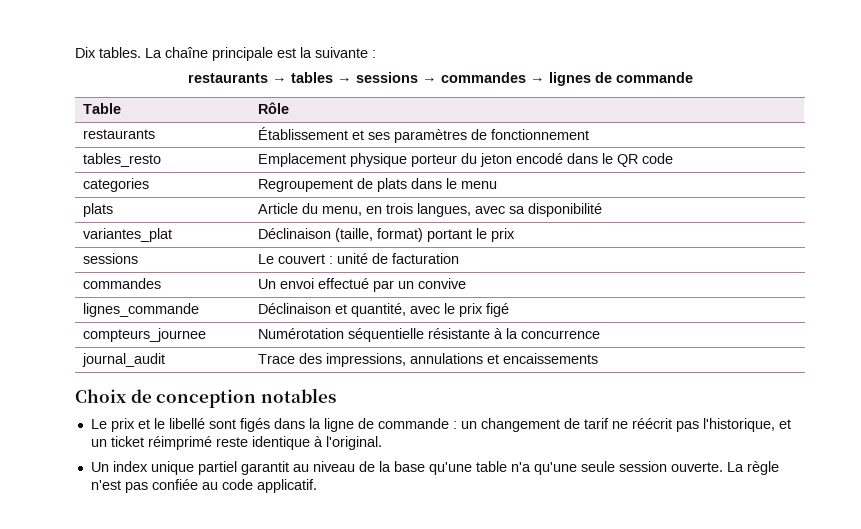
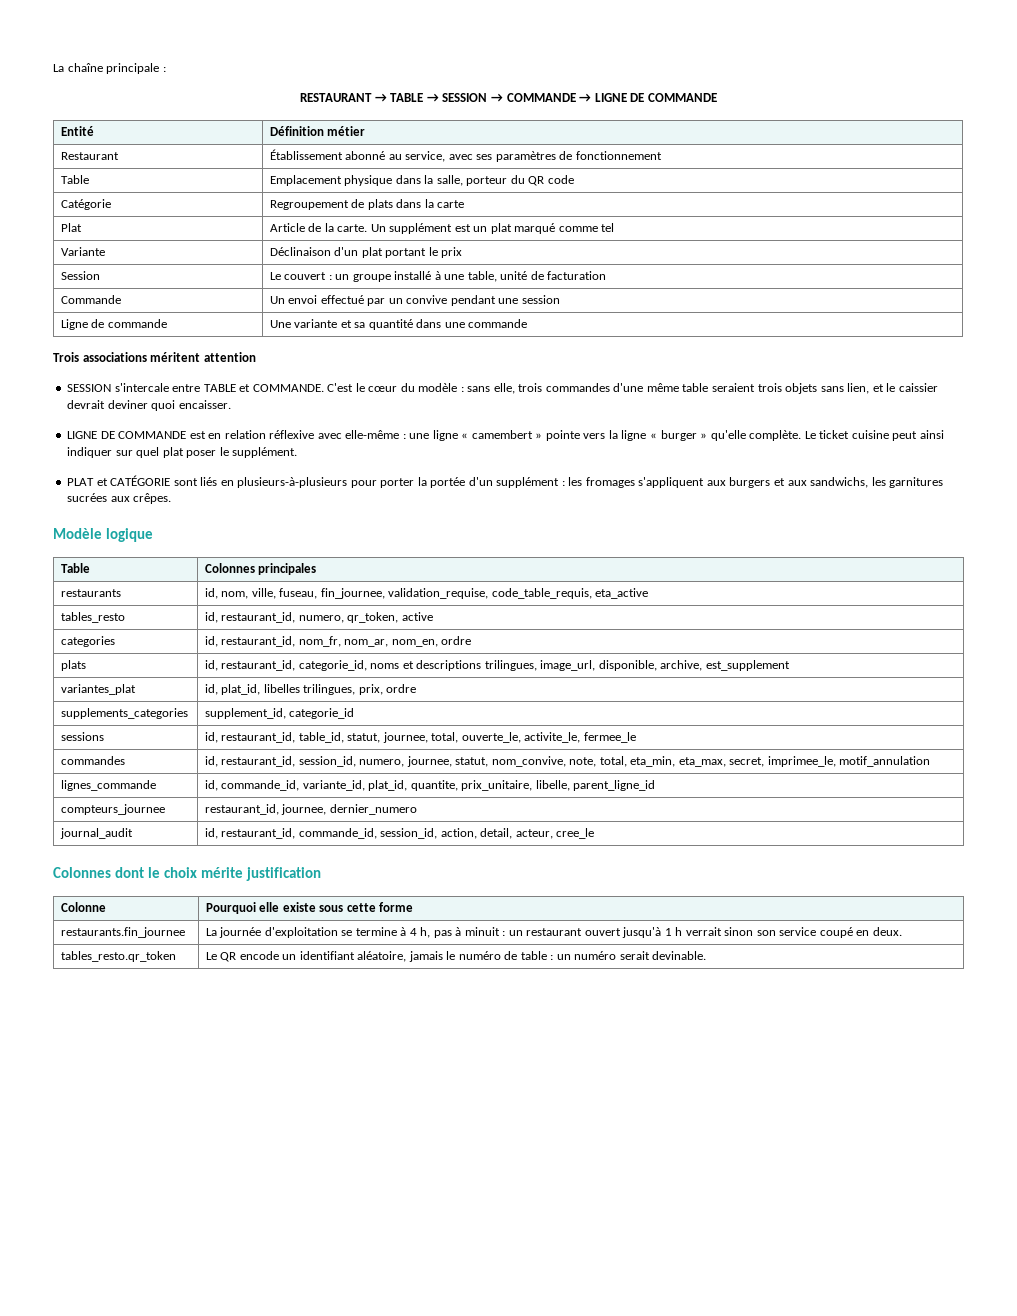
- Dix tables. La chaîne principale est la suivante :
- restaurants → tables → sessions → commandes → lignes de commande
- Table | Rôle
- restaurants | Établissement et ses paramètres de fonctionnement
+ La chaîne principale :
+ RESTAURANT → TABLE → SESSION → COMMANDE → LIGNE DE COMMANDE
+ Entité | Définition métier
+ Restaurant | Établissement abonné au service, avec ses paramètres de fonctionnement
- tables_resto | Emplacement physique porteur du jeton encodé dans le QR code
+ Table | Emplacement physique dans la salle, porteur du QR code
- categories | Regroupement de plats dans le menu
- plats | Article du menu, en trois langues, avec sa disponibilité
- variantes_plat | Déclinaison (taille, format) portant le prix
+ Catégorie | Regroupement de plats dans la carte
+ Plat | Article de la carte. Un supplément est un plat marqué comme tel
+ Variante | Déclinaison d'un plat portant le prix
- sessions | Le couvert : unité de facturation
+ Session | Le couvert : un groupe installé à une table, unité de facturation
- commandes | Un envoi effectué par un convive
- lignes_commande | Déclinaison et quantité, avec le prix figé
- compteurs_journee | Numérotation séquentielle résistante à la concurrence
- journal_audit | Trace des impressions, annulations et encaissements
- Choix de conception notables
- Le prix et le libellé sont figés dans la ligne de commande : un changement de tarif ne réécrit pas l'historique, et un ticket réimprimé reste identique à l'original.
- Un index unique partiel garantit au niveau de la base qu'une table n'a qu'une seule session ouverte. La règle n'est pas confiée au code applicatif.
+ Commande | Un envoi effectué par un convive pendant une session
+ Ligne de commande | Une variante et sa quantité dans une commande
+ Trois associations méritent attention
+ SESSION s'intercale entre TABLE et COMMANDE. C'est le cœur du modèle : sans elle, trois commandes d'une même table seraient trois objets sans lien, et le caissier devrait deviner quoi encaisser.
+ LIGNE DE COMMANDE est en relation réflexive avec elle-même : une ligne « camembert » pointe vers la ligne « burger » qu'elle complète. Le ticket cuisine peut ainsi indiquer sur quel plat poser le supplément.
+ PLAT et CATÉGORIE sont liés en plusieurs-à-plusieurs pour porter la portée d'un supplément : les fromages s'appliquent aux burgers et aux sandwichs, les garnitures sucrées aux crêpes.
+ Modèle logique
+ Table | Colonnes principales
+ restaurants | id, nom, ville, fuseau, fin_journee, validation_requise, code_table_requis, eta_active
+ tables_resto | id, restaurant_id, numero, qr_token, active
+ categories | id, restaurant_id, nom_fr, nom_ar, nom_en, ordre
+ plats | id, restaurant_id, categorie_id, noms et descriptions trilingues, image_url, disponible, archive, est_supplement
+ variantes_plat | id, plat_id, libelles trilingues, prix, ordre
+ supplements_categories | supplement_id, categorie_id
+ sessions | id, restaurant_id, table_id, statut, journee, total, ouverte_le, activite_le, fermee_le
+ commandes | id, restaurant_id, session_id, numero, journee, statut, nom_convive, note, total, eta_min, eta_max, secret, imprimee_le, motif_annulation
+ lignes_commande | id, commande_id, variante_id, plat_id, quantite, prix_unitaire, libelle, parent_ligne_id
+ compteurs_journee | restaurant_id, journee, dernier_numero
+ journal_audit | id, restaurant_id, commande_id, session_id, action, detail, acteur, cree_le
+ Colonnes dont le choix mérite justification
+ Colonne | Pourquoi elle existe sous cette forme
+ restaurants.fin_journee | La journée d'exploitation se termine à 4 h, pas à minuit : un restaurant ouvert jusqu'à 1 h verrait sinon son service coupé en deux.
+ tables_resto.qr_token | Le QR encode un identifiant aléatoire, jamais le numéro de table : un numéro serait devinable.

